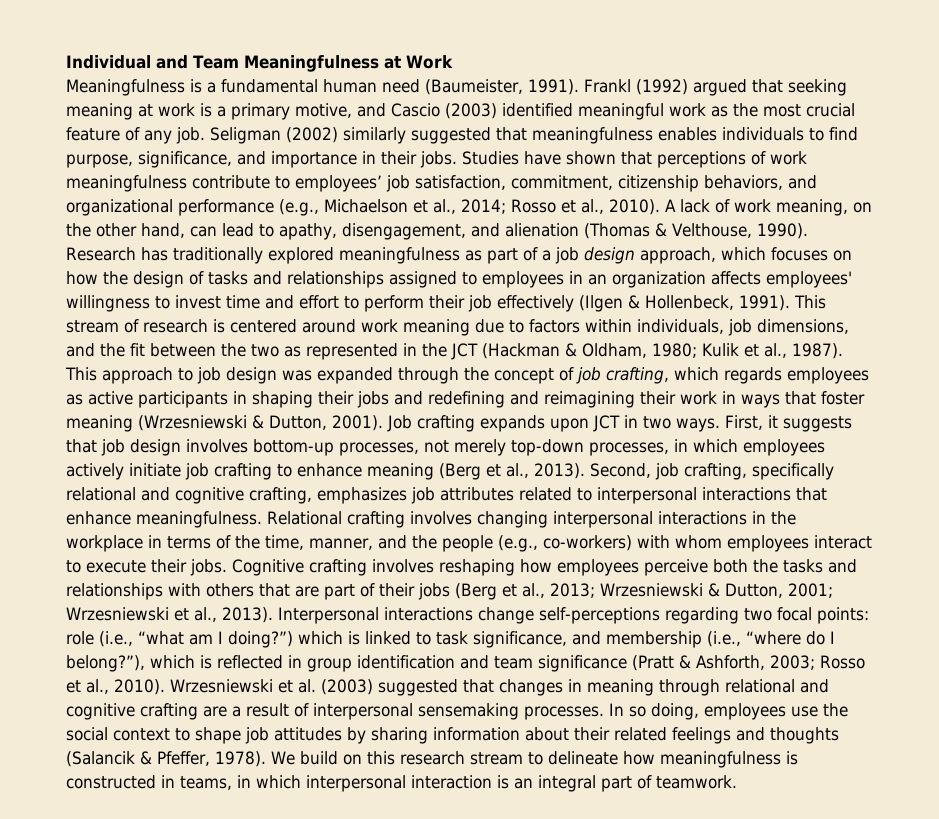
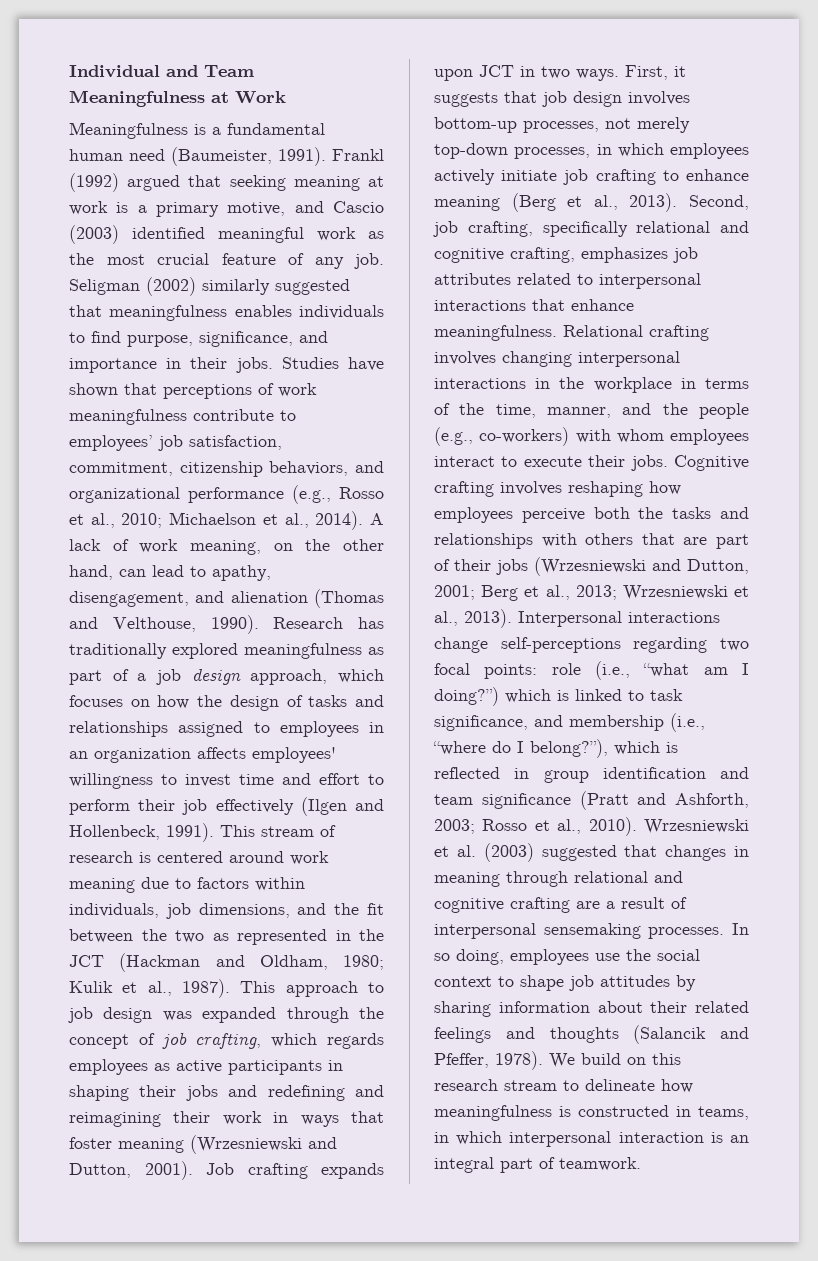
- Studies have shown that perceptions of work meaningfulness contribute to employees’ job satisfaction, commitment, citizenship behaviors, and organizational performance (e.g., Michaelson et al., 2014; Rosso et al., 2010).
+ Studies have shown that perceptions of work meaningfulness contribute to employees’ job satisfaction, commitment, citizenship behaviors, and organizational performance (e.g., Rosso et al., 2010; Michaelson et al., 2014).
- A lack of work meaning, on the other hand, can lead to apathy, disengagement, and alienation (Thomas & Velthouse, 1990).
+ A lack of work meaning, on the other hand, can lead to apathy, disengagement, and alienation (Thomas and Velthouse, 1990).
- Research has traditionally explored meaningfulness as part of a job design approach, which focuses on how the design of tasks and relationships assigned to employees in an organization affects employees' willingness to invest time and effort to perform their job effectively (Ilgen & Hollenbeck, 1991).
+ Research has traditionally explored meaningfulness as part of a job design approach, which focuses on how the design of tasks and relationships assigned to employees in an organization affects employees' willingness to invest time and effort to perform their job effectively (Ilgen and Hollenbeck, 1991).
- This stream of research is centered around work meaning due to factors within individuals, job dimensions, and the fit between the two as represented in the JCT (Hackman & Oldham, 1980; Kulik et al., 1987).
+ This stream of research is centered around work meaning due to factors within individuals, job dimensions, and the fit between the two as represented in the JCT (Hackman and Oldham, 1980; Kulik et al., 1987).
- This approach to job design was expanded through the concept of job crafting, which regards employees as active participants in shaping their jobs and redefining and reimagining their work in ways that foster meaning (Wrzesniewski & Dutton, 2001).
+ This approach to job design was expanded through the concept of job crafting, which regards employees as active participants in shaping their jobs and redefining and reimagining their work in ways that foster meaning (Wrzesniewski and Dutton, 2001).
- Cognitive crafting involves reshaping how employees perceive both the tasks and relationships with others that are part of their jobs (Berg et al., 2013; Wrzesniewski & Dutton, 2001; Wrzesniewski et al., 2013).
+ Cognitive crafting involves reshaping how employees perceive both the tasks and relationships with others that are part of their jobs (Wrzesniewski and Dutton, 2001; Berg et al., 2013; Wrzesniewski et al., 2013).
- Interpersonal interactions change self-perceptions regarding two focal points: role (i.e., “what am I doing?”) which is linked to task significance, and membership (i.e., “where do I belong?”), which is reflected in group identification and team significance (Pratt & Ashforth, 2003; Rosso et al., 2010).
+ Interpersonal interactions change self-perceptions regarding two focal points: role (i.e., “what am I doing?”) which is linked to task significance, and membership (i.e., “where do I belong?”), which is reflected in group identification and team significance (Pratt and Ashforth, 2003; Rosso et al., 2010).
- In so doing, employees use the social context to shape job attitudes by sharing information about their related feelings and thoughts (Salancik & Pfeffer, 1978).
+ In so doing, employees use the social context to shape job attitudes by sharing information about their related feelings and thoughts (Salancik and Pfeffer, 1978).

